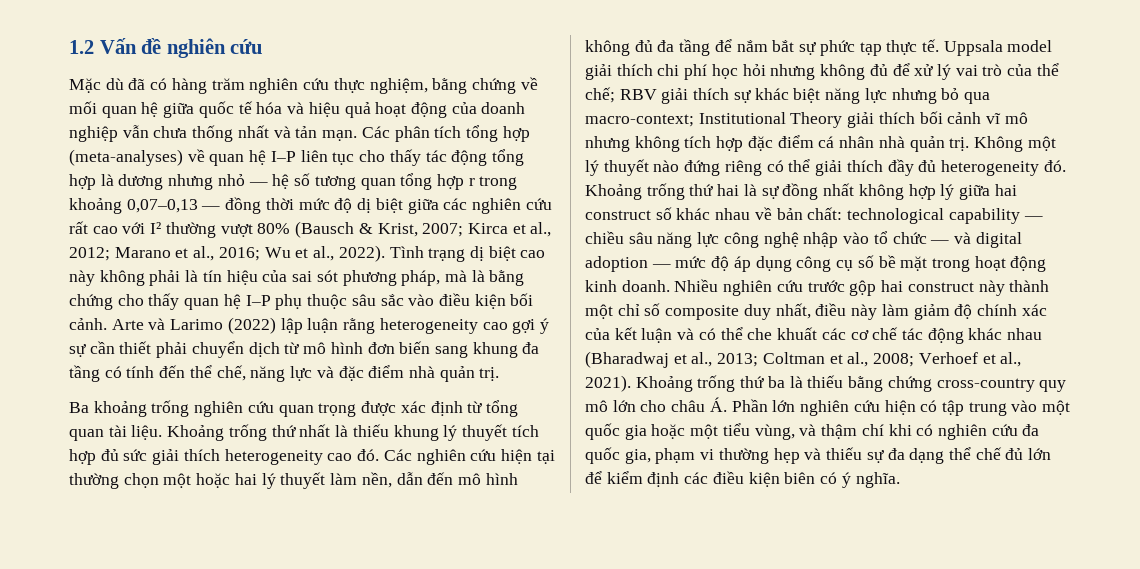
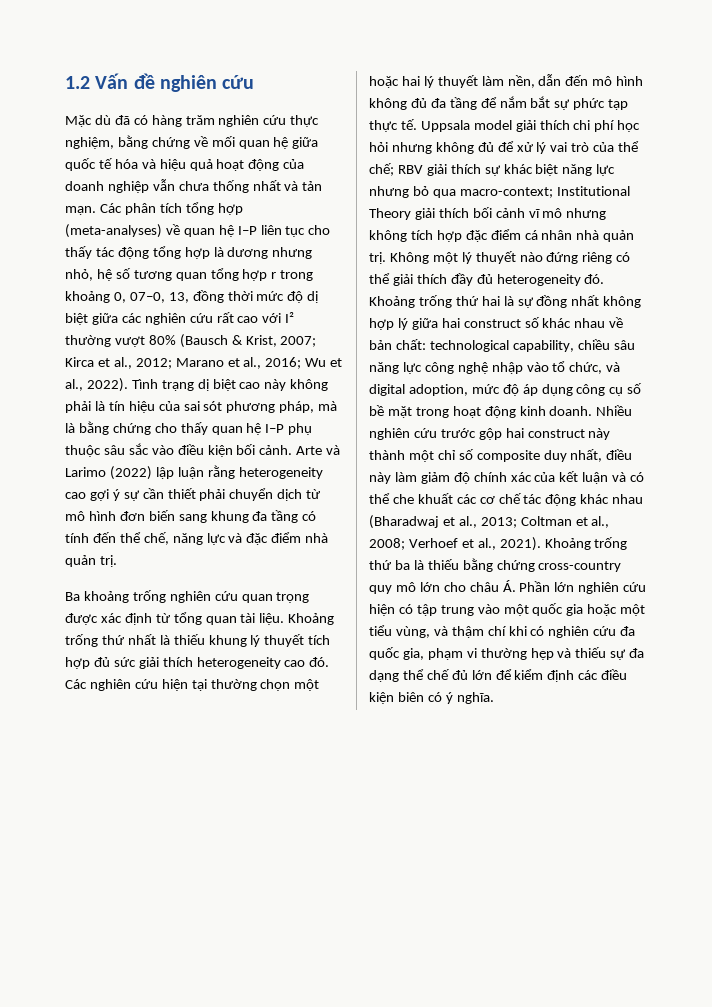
- Các phân tích tổng hợp (meta-analyses) về quan hệ I–P liên tục cho thấy tác động tổng hợp là dương nhưng nhỏ — hệ số tương quan tổng hợp r trong khoảng 0,07–0,13 — đồng thời mức độ dị biệt giữa các nghiên cứu rất cao với I² thường vượt 80% (Bausch & Krist, 2007;
+ Các phân tích tổng hợp (meta-analyses) về quan hệ I–P liên tục cho thấy tác động tổng hợp là dương nhưng nhỏ, hệ số tương quan tổng hợp r trong khoảng 0, 07–0, 13, đồng thời mức độ dị biệt giữa các nghiên cứu rất cao với I² thường vượt 80% (Bausch & Krist, 2007;
- Khoảng trống thứ hai là sự đồng nhất không hợp lý giữa hai construct số khác nhau về bản chất: technological capability — chiều sâu năng lực công nghệ nhập vào tổ chức — và digital adoption — mức độ áp dụng công cụ số bề mặt trong hoạt động kinh doanh.
+ Khoảng trống thứ hai là sự đồng nhất không hợp lý giữa hai construct số khác nhau về bản chất: technological capability, chiều sâu năng lực công nghệ nhập vào tổ chức, và digital adoption, mức độ áp dụng công cụ số bề mặt trong hoạt động kinh doanh.

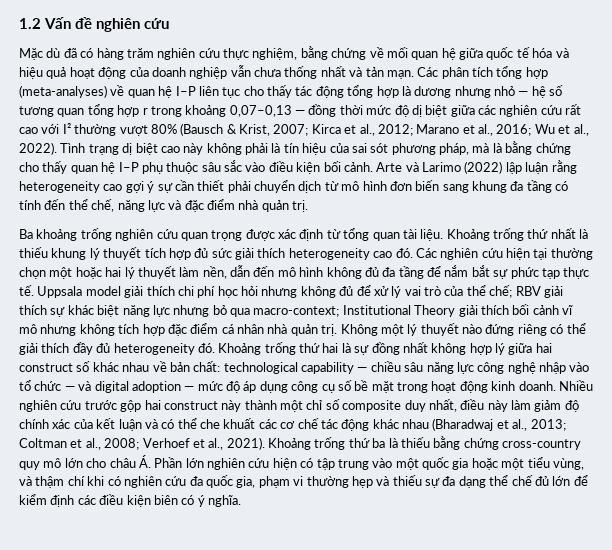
- Các phân tích tổng hợp (meta-analyses) về quan hệ I–P liên tục cho thấy tác động tổng hợp là dương nhưng nhỏ, hệ số tương quan tổng hợp r trong khoảng 0, 07–0, 13, đồng thời mức độ dị biệt giữa các nghiên cứu rất cao với I² thường vượt 80% (Bausch & Krist, 2007;
+ Các phân tích tổng hợp (meta-analyses) về quan hệ I–P liên tục cho thấy tác động tổng hợp là dương nhưng nhỏ — hệ số tương quan tổng hợp r trong khoảng 0,07–0,13 — đồng thời mức độ dị biệt giữa các nghiên cứu rất cao với I² thường vượt 80% (Bausch & Krist, 2007;
- Khoảng trống thứ hai là sự đồng nhất không hợp lý giữa hai construct số khác nhau về bản chất: technological capability, chiều sâu năng lực công nghệ nhập vào tổ chức, và digital adoption, mức độ áp dụng công cụ số bề mặt trong hoạt động kinh doanh.
+ Khoảng trống thứ hai là sự đồng nhất không hợp lý giữa hai construct số khác nhau về bản chất: technological capability — chiều sâu năng lực công nghệ nhập vào tổ chức — và digital adoption — mức độ áp dụng công cụ số bề mặt trong hoạt động kinh doanh.

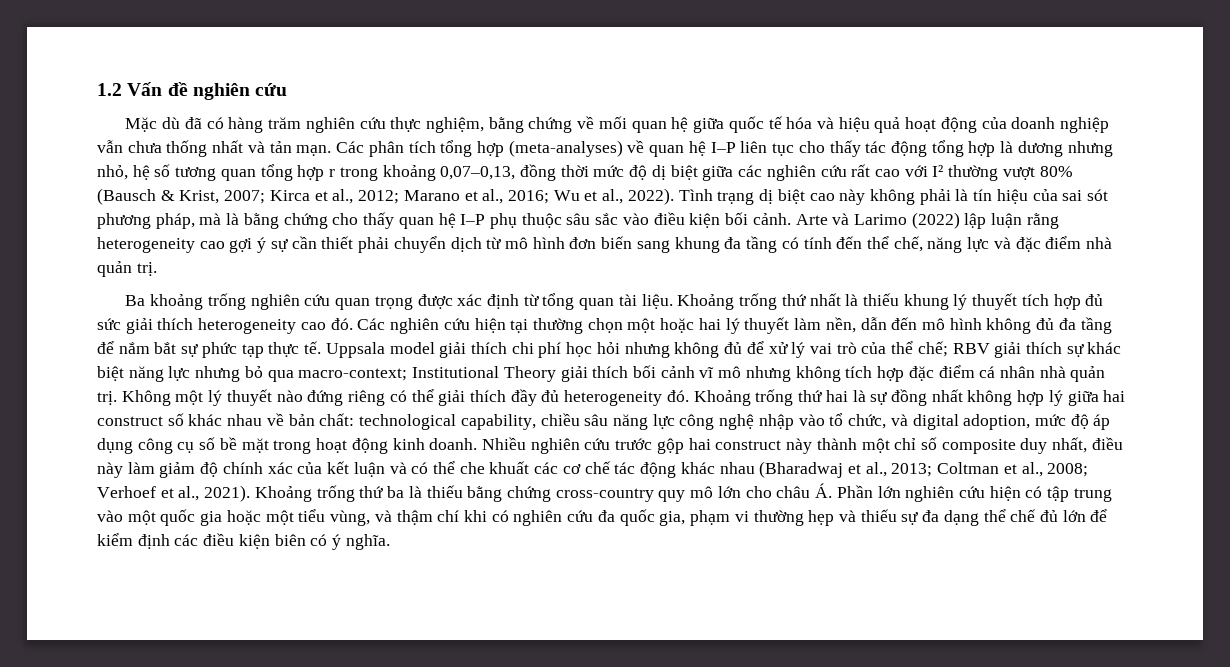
- Các phân tích tổng hợp (meta-analyses) về quan hệ I–P liên tục cho thấy tác động tổng hợp là dương nhưng nhỏ — hệ số tương quan tổng hợp r trong khoảng 0,07–0,13 — đồng thời mức độ dị biệt giữa các nghiên cứu rất cao với I² thường vượt 80% (Bausch & Krist, 2007;
+ Các phân tích tổng hợp (meta-analyses) về quan hệ I–P liên tục cho thấy tác động tổng hợp là dương nhưng nhỏ, hệ số tương quan tổng hợp r trong khoảng 0,07–0,13, đồng thời mức độ dị biệt giữa các nghiên cứu rất cao với I² thường vượt 80% (Bausch & Krist, 2007;
- Khoảng trống thứ hai là sự đồng nhất không hợp lý giữa hai construct số khác nhau về bản chất: technological capability — chiều sâu năng lực công nghệ nhập vào tổ chức — và digital adoption — mức độ áp dụng công cụ số bề mặt trong hoạt động kinh doanh.
+ Khoảng trống thứ hai là sự đồng nhất không hợp lý giữa hai construct số khác nhau về bản chất: technological capability, chiều sâu năng lực công nghệ nhập vào tổ chức, và digital adoption, mức độ áp dụng công cụ số bề mặt trong hoạt động kinh doanh.

